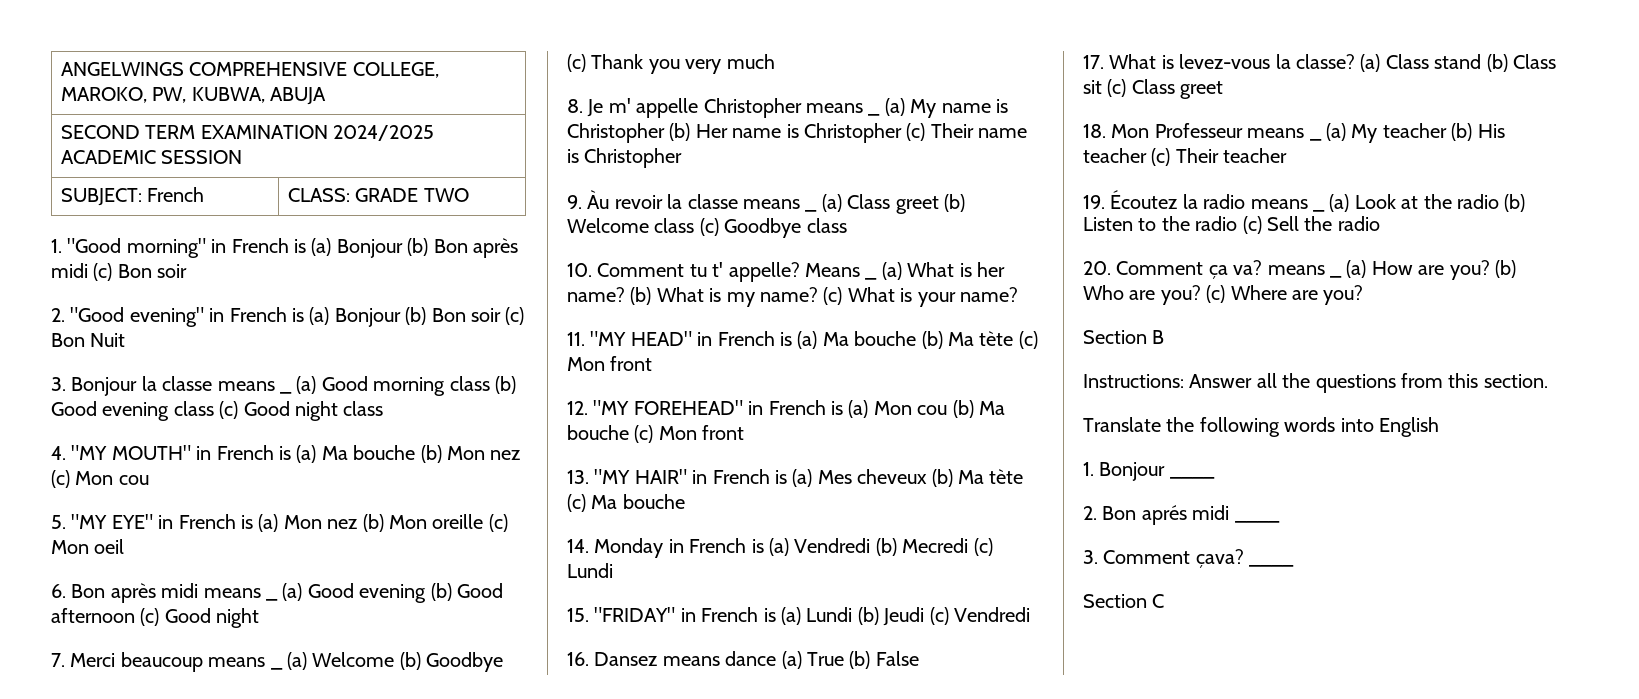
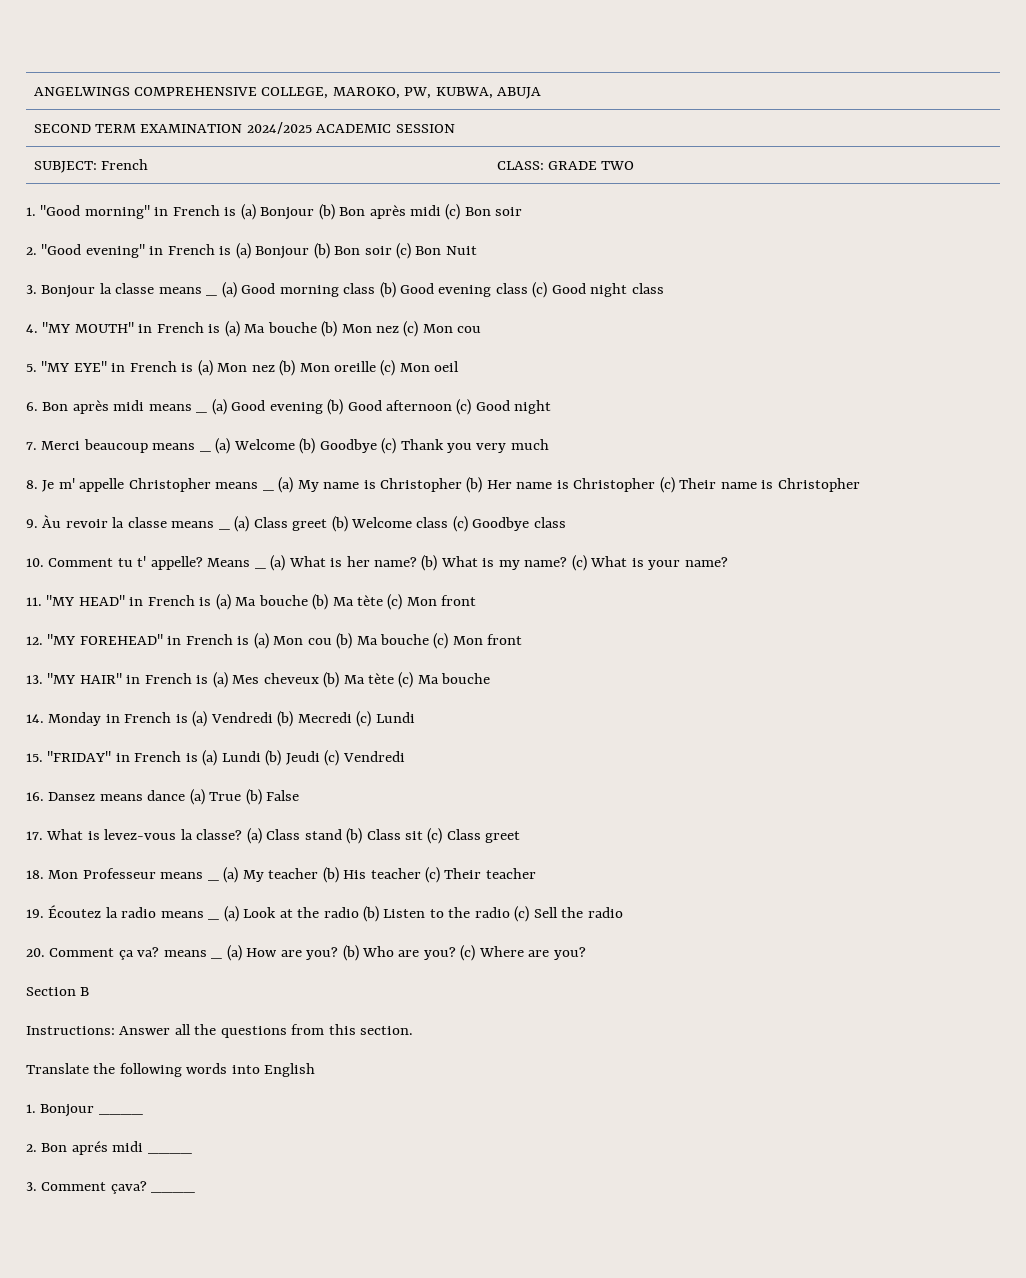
- Section C

